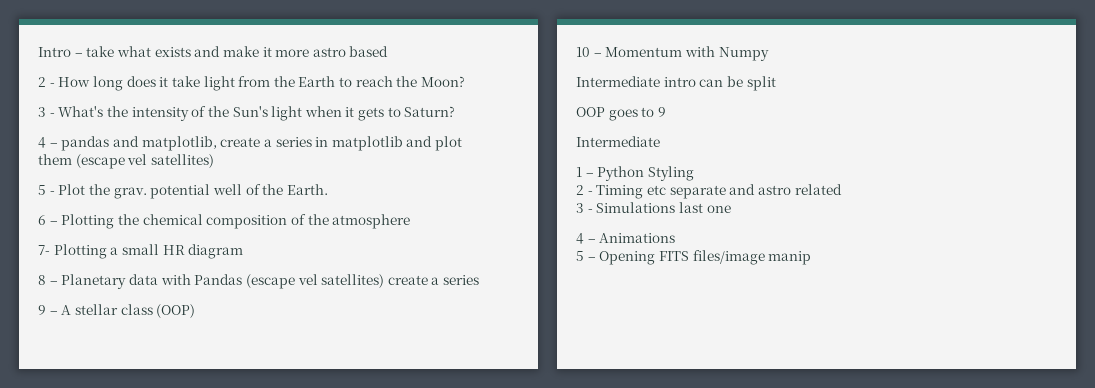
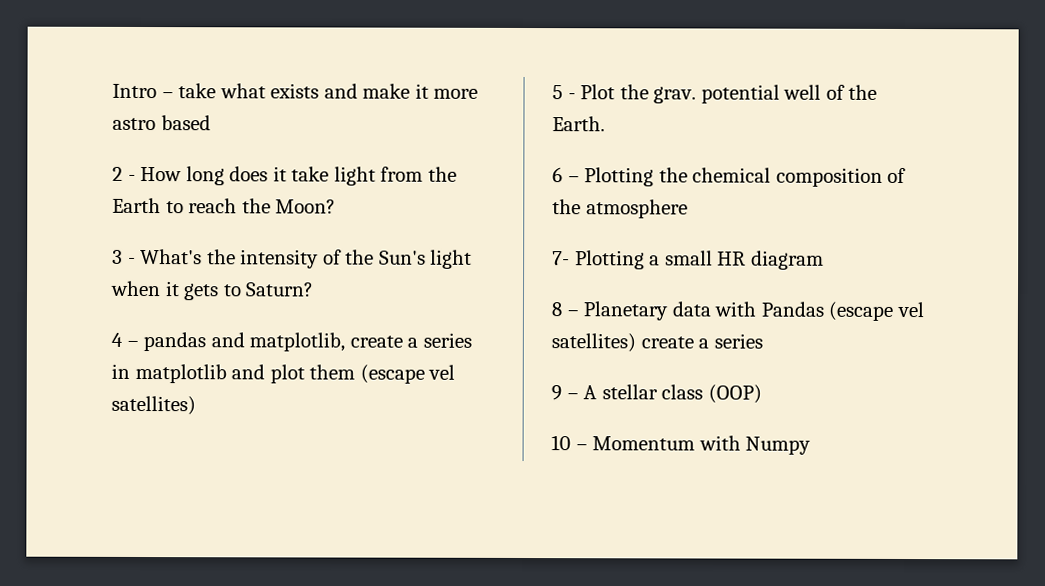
- Intermediate intro can be split
- OOP goes to 9
- Intermediate
- 1 – Python Styling
- 2 - Timing etc separate and astro related
- 3 - Simulations last one
- 4 – Animations
- 5 – Opening FITS files/image manip

